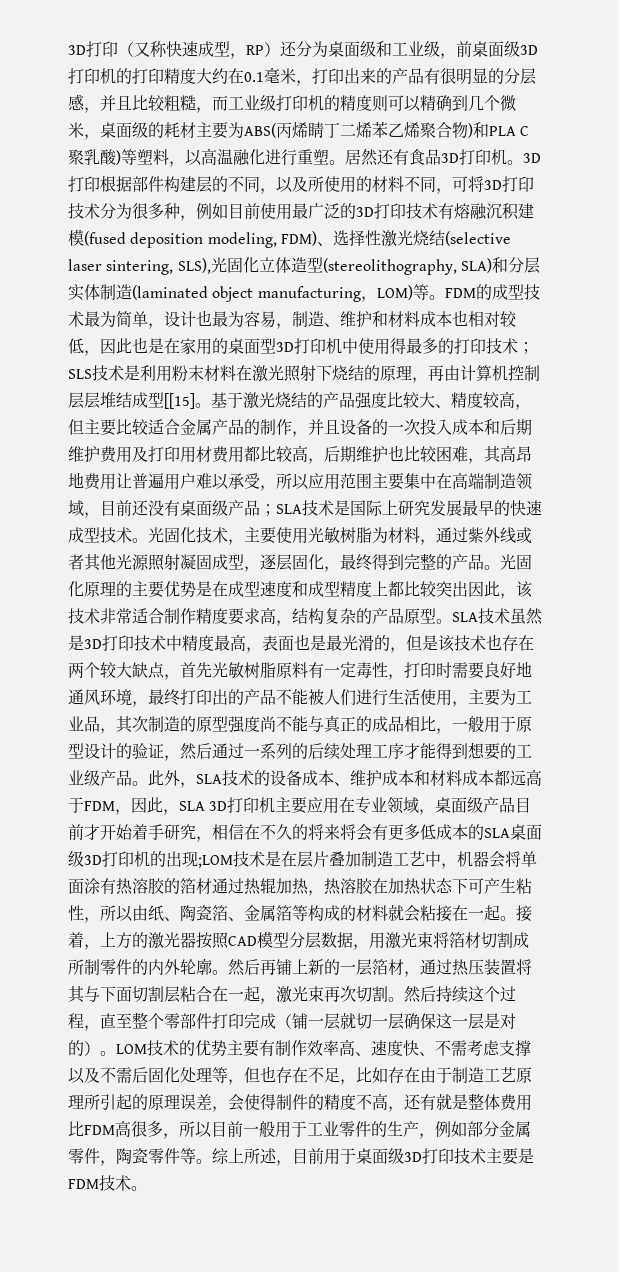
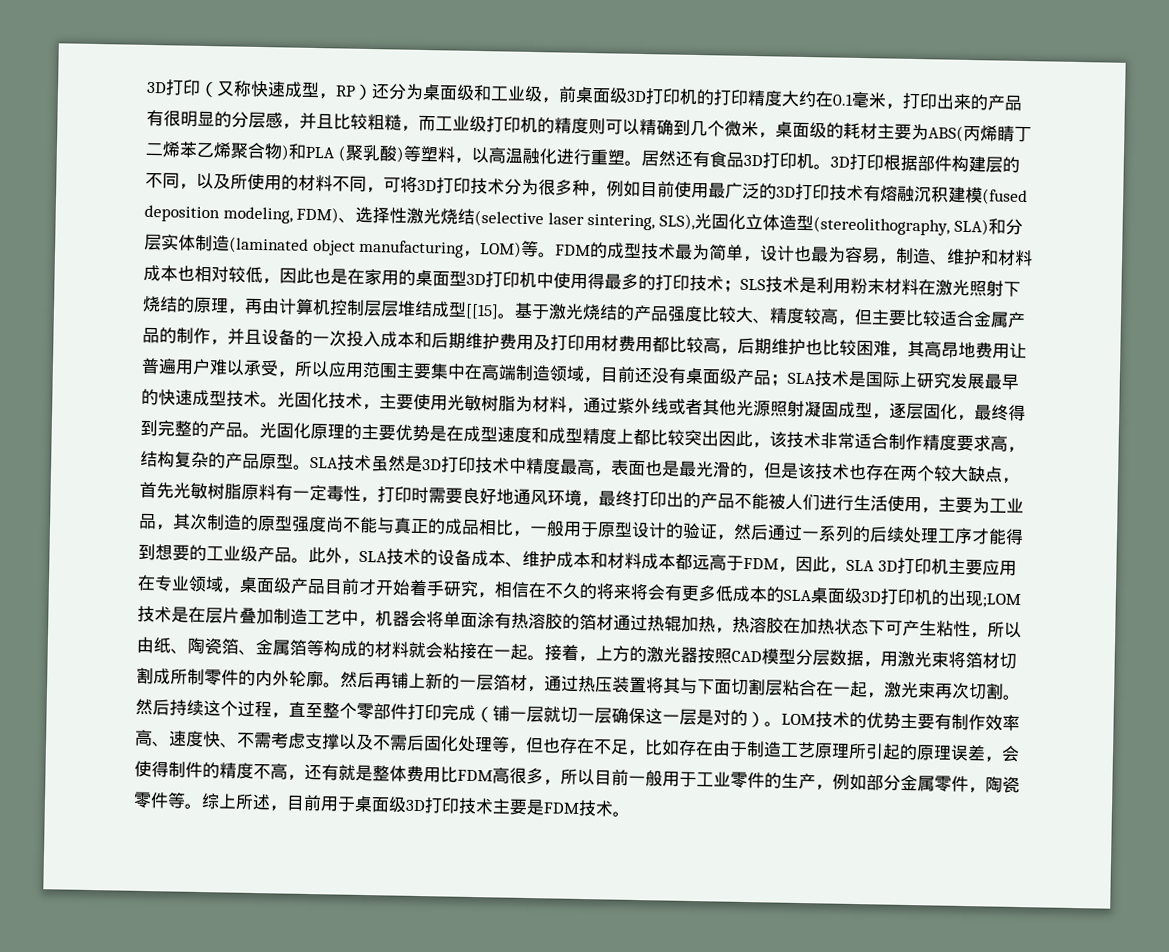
- 3D打印（又称快速成型，RP）还分为桌面级和工业级，前桌面级3D打印机的打印精度大约在0.1毫米，打印出来的产品有很明显的分层感，并且比较粗糙，而工业级打印机的精度则可以精确到几个微米，桌面级的耗材主要为ABS(丙烯睛丁二烯苯乙烯聚合物)和PLA C聚乳酸)等塑料，以高温融化进行重塑。
+ 3D打印（又称快速成型，RP）还分为桌面级和工业级，前桌面级3D打印机的打印精度大约在0.1毫米，打印出来的产品有很明显的分层感，并且比较粗糙，而工业级打印机的精度则可以精确到几个微米，桌面级的耗材主要为ABS(丙烯睛丁二烯苯乙烯聚合物)和PLA (聚乳酸)等塑料，以高温融化进行重塑。

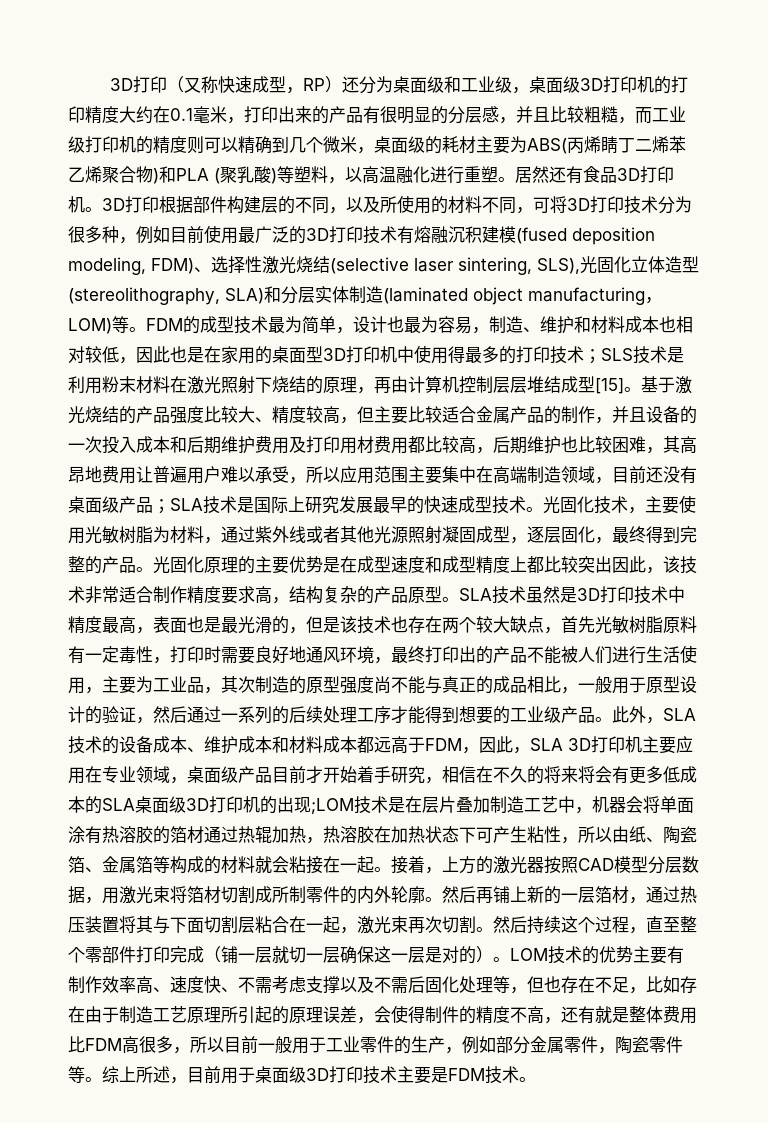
- 3D打印（又称快速成型，RP）还分为桌面级和工业级，前桌面级3D打印机的打印精度大约在0.1毫米，打印出来的产品有很明显的分层感，并且比较粗糙，而工业级打印机的精度则可以精确到几个微米，桌面级的耗材主要为ABS(丙烯睛丁二烯苯乙烯聚合物)和PLA (聚乳酸)等塑料，以高温融化进行重塑。
+ 3D打印（又称快速成型，RP）还分为桌面级和工业级，桌面级3D打印机的打印精度大约在0.1毫米，打印出来的产品有很明显的分层感，并且比较粗糙，而工业级打印机的精度则可以精确到几个微米，桌面级的耗材主要为ABS(丙烯睛丁二烯苯乙烯聚合物)和PLA (聚乳酸)等塑料，以高温融化进行重塑。
- FDM的成型技术最为简单，设计也最为容易，制造、维护和材料成本也相对较低，因此也是在家用的桌面型3D打印机中使用得最多的打印技术；SLS技术是利用粉末材料在激光照射下烧结的原理，再由计算机控制层层堆结成型[[15]。
+ FDM的成型技术最为简单，设计也最为容易，制造、维护和材料成本也相对较低，因此也是在家用的桌面型3D打印机中使用得最多的打印技术；SLS技术是利用粉末材料在激光照射下烧结的原理，再由计算机控制层层堆结成型[15]。

